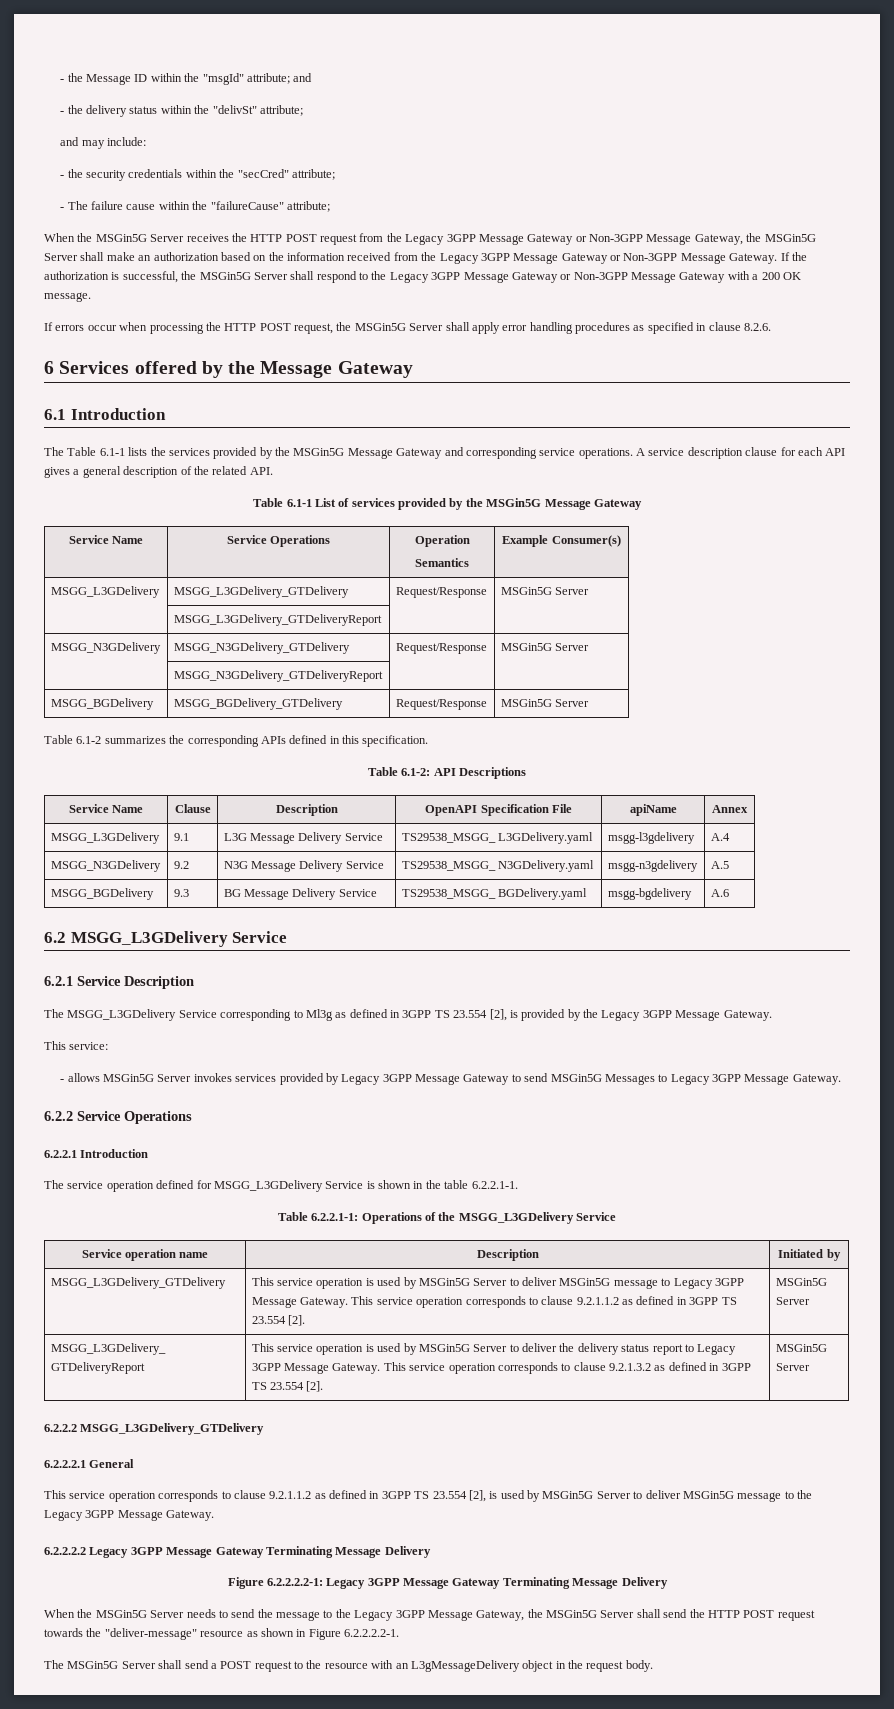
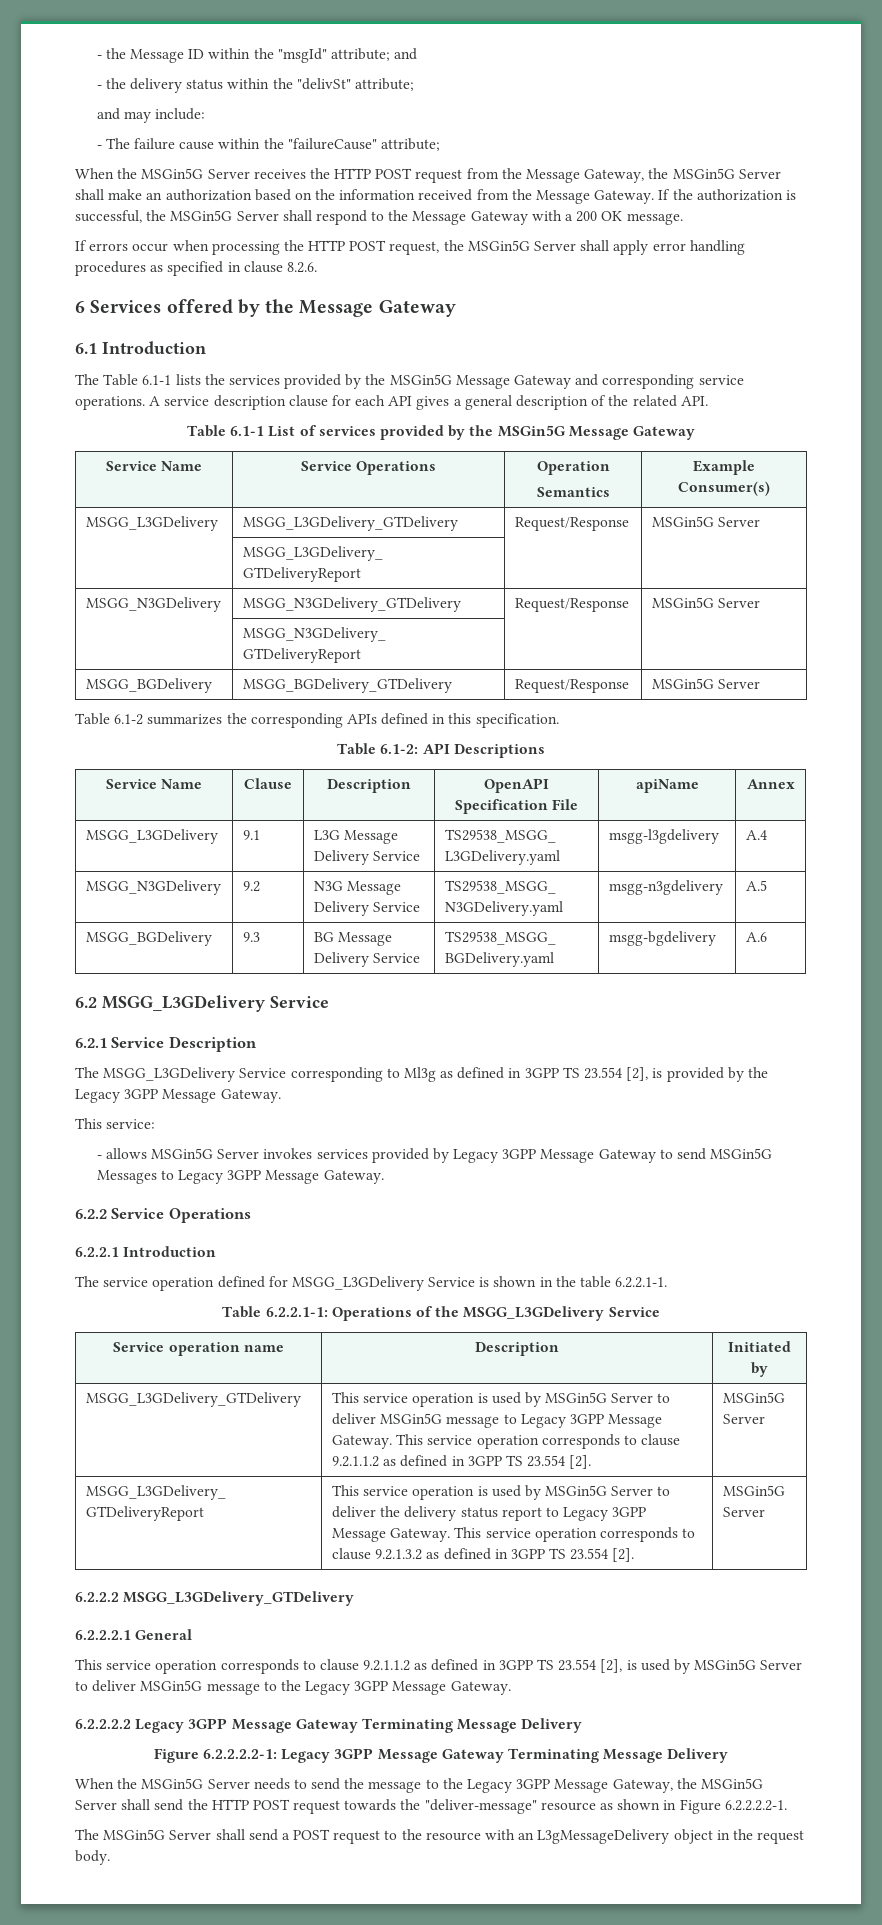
- - the security credentials within the "secCred" attribute;
- When the MSGin5G Server receives the HTTP POST request from the Legacy 3GPP Message Gateway or Non-3GPP Message Gateway, the MSGin5G Server shall make an authorization based on the information received from the Legacy 3GPP Message Gateway or Non-3GPP Message Gateway.
+ When the MSGin5G Server receives the HTTP POST request from the Message Gateway, the MSGin5G Server shall make an authorization based on the information received from the Message Gateway.
- If the authorization is successful, the MSGin5G Server shall respond to the Legacy 3GPP Message Gateway or Non-3GPP Message Gateway with a 200 OK message.
+ If the authorization is successful, the MSGin5G Server shall respond to the Message Gateway with a 200 OK message.

